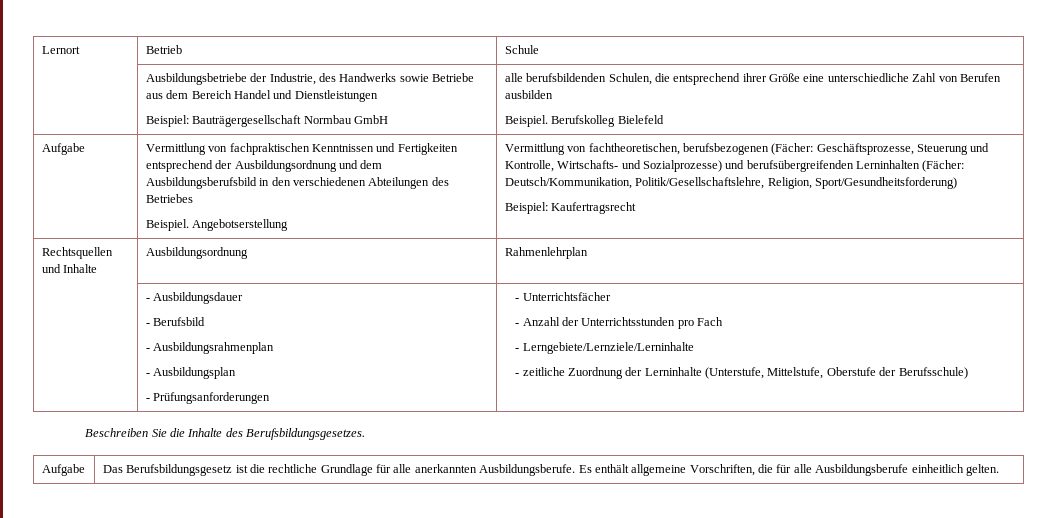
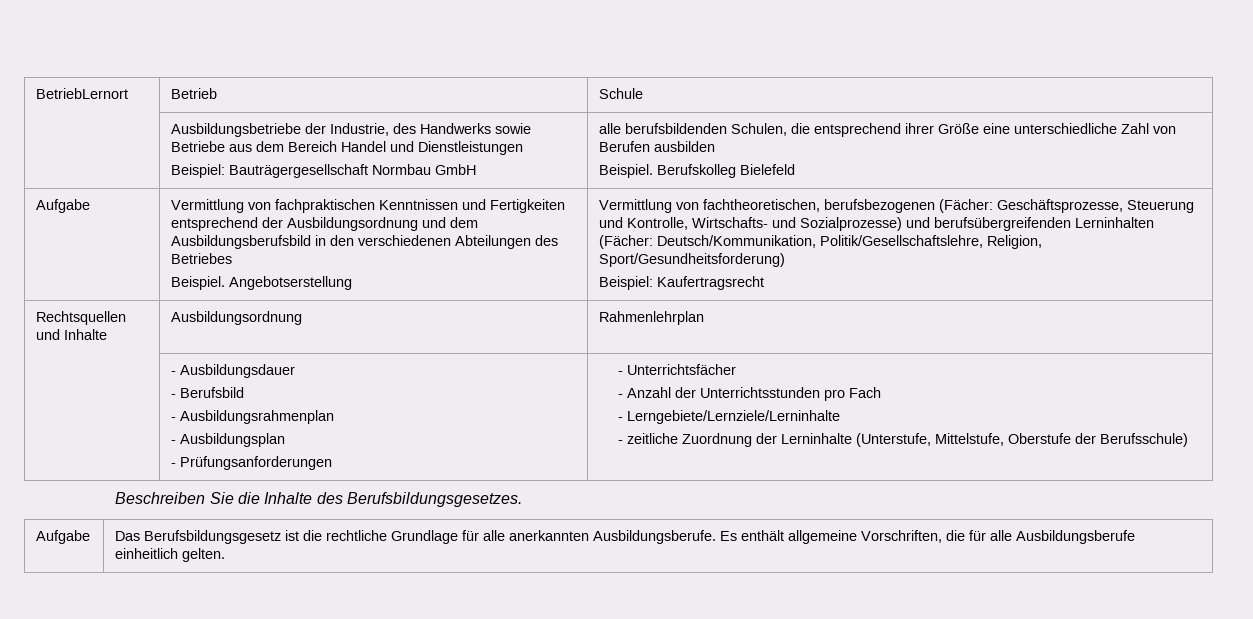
- Lernort | Betrieb | Schule
+ BetriebLernort | Betrieb | Schule

